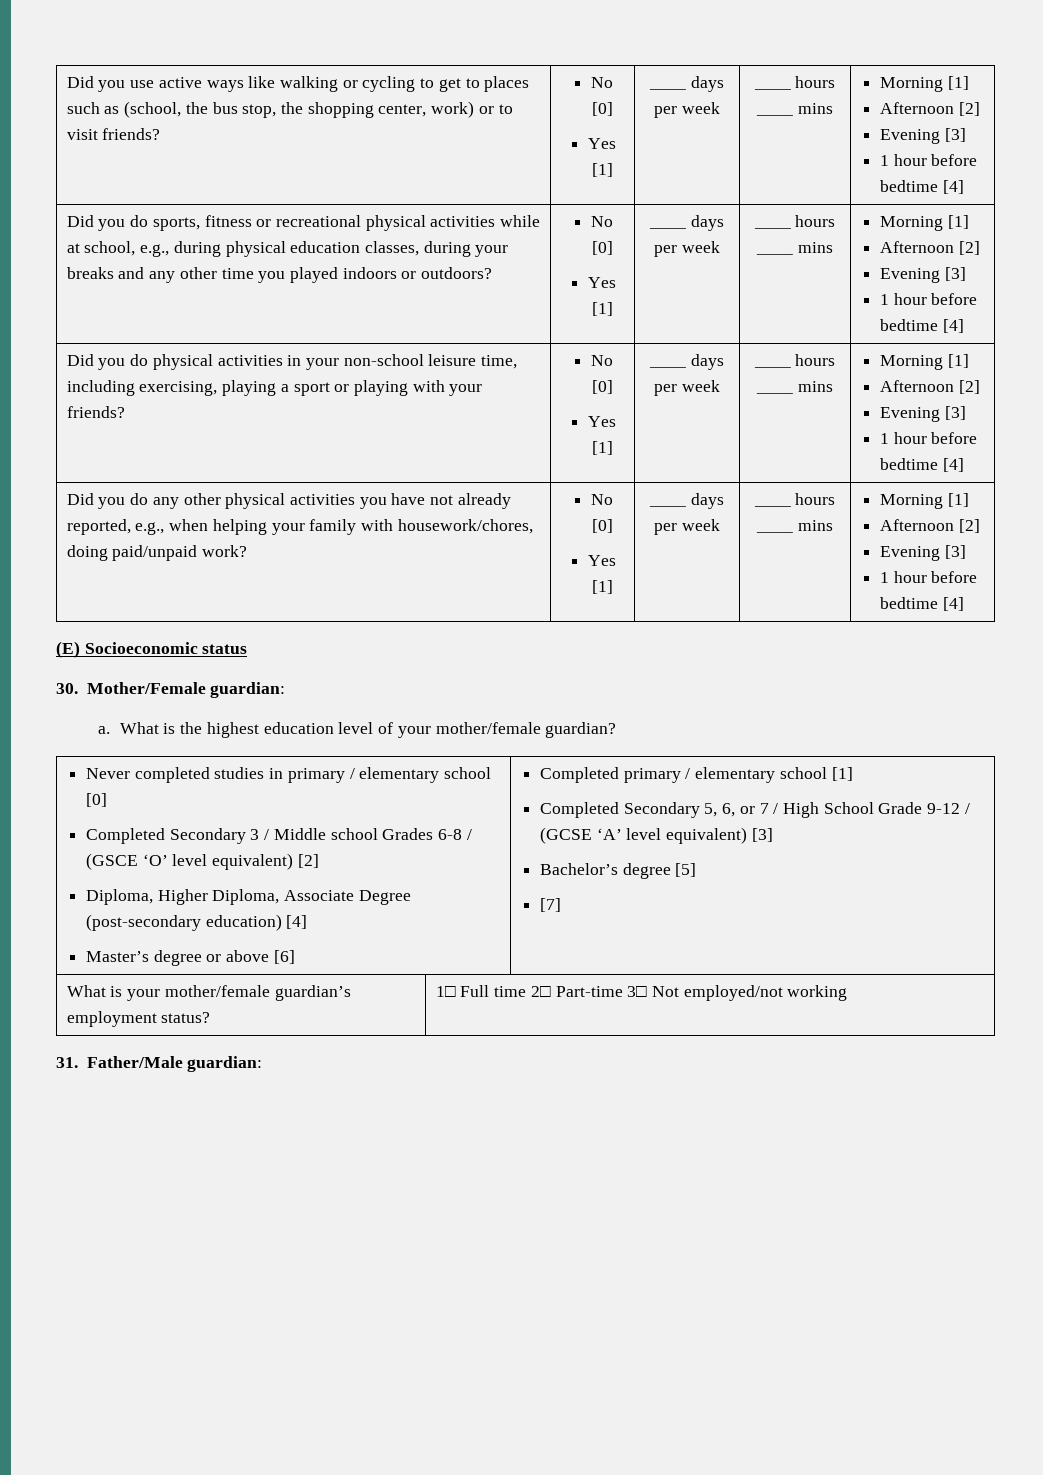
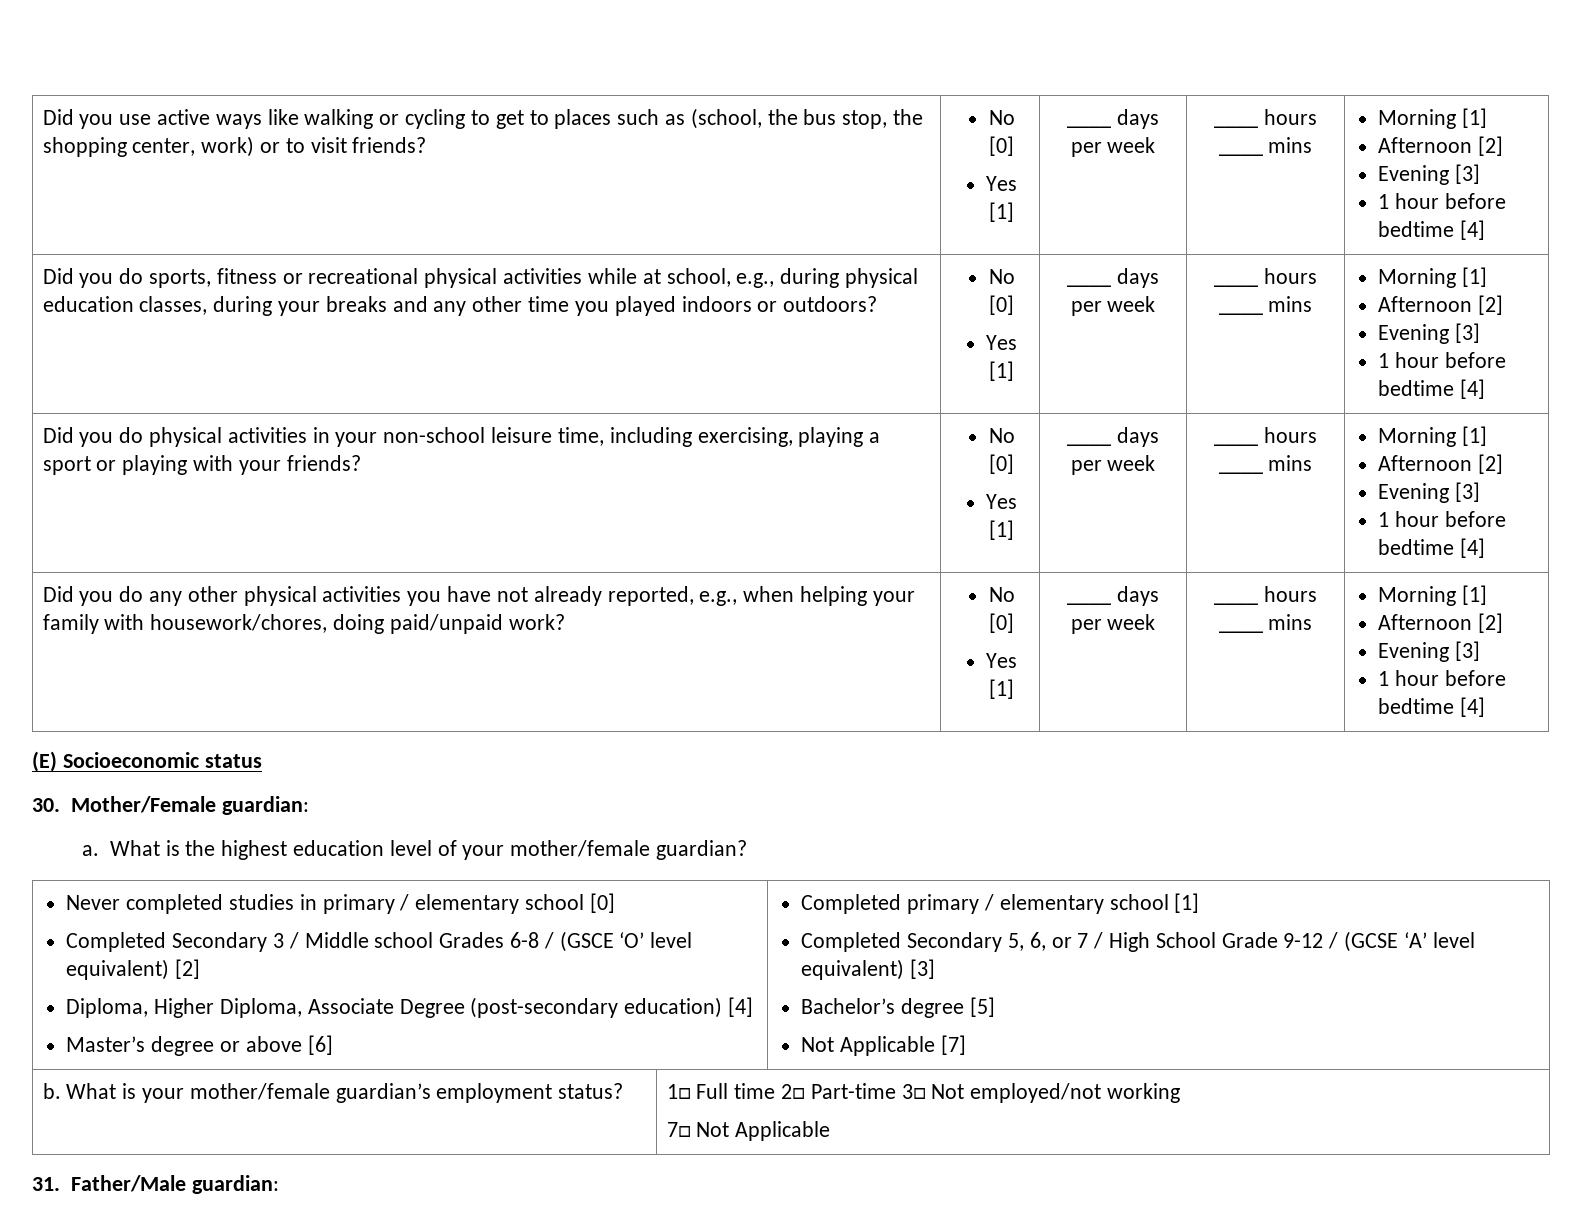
- [7]
+ Not Applicable [7]
- What is your mother/female guardian’s employment status? | 1□ Full time 2□ Part-time 3□ Not employed/not working
+ b. What is your mother/female guardian’s employment status? | 1□ Full time 2□ Part-time 3□ Not employed/not working
+ 7□ Not Applicable

